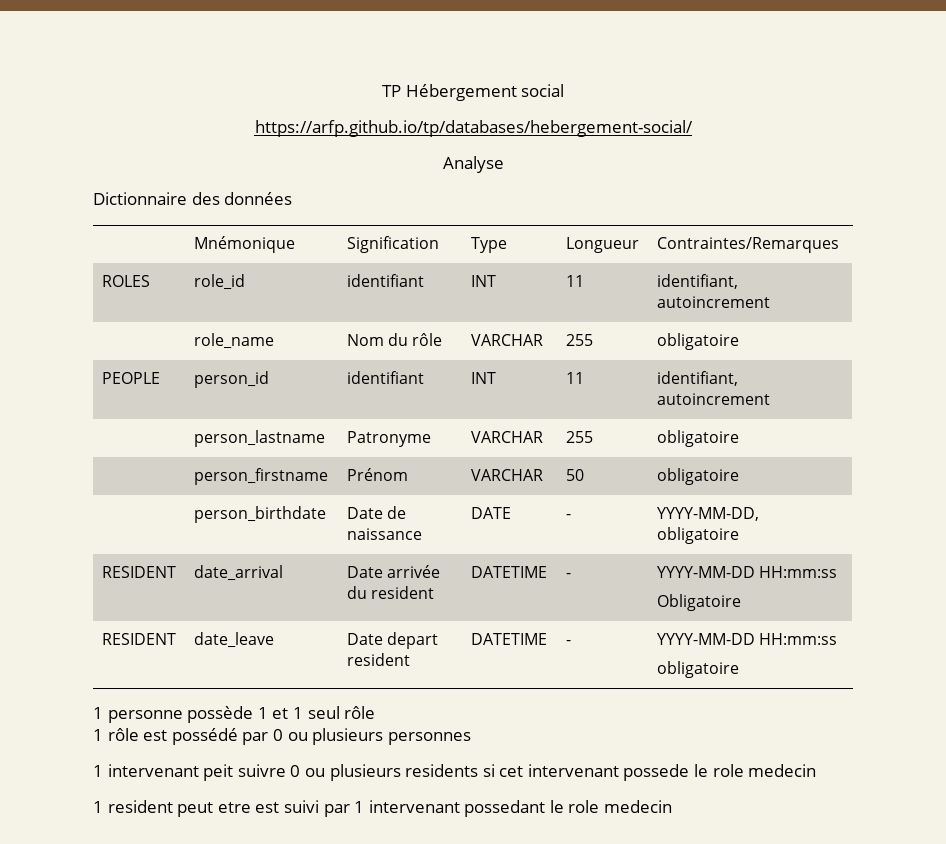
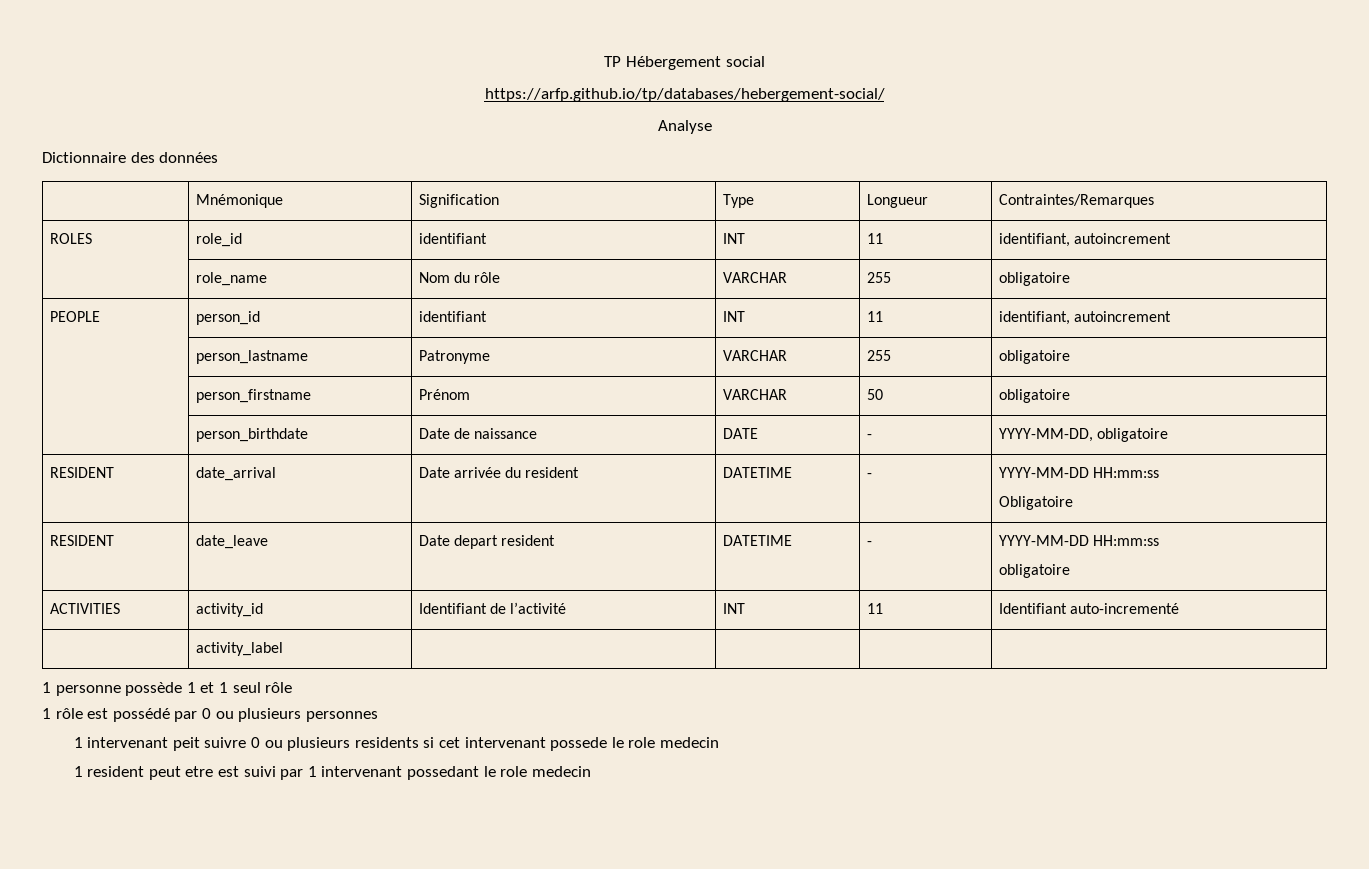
+ ACTIVITIES | activity_id | Identifiant de l’activité | INT | 11 | Identifiant auto-incrementé
+ | activity_label | | | |

